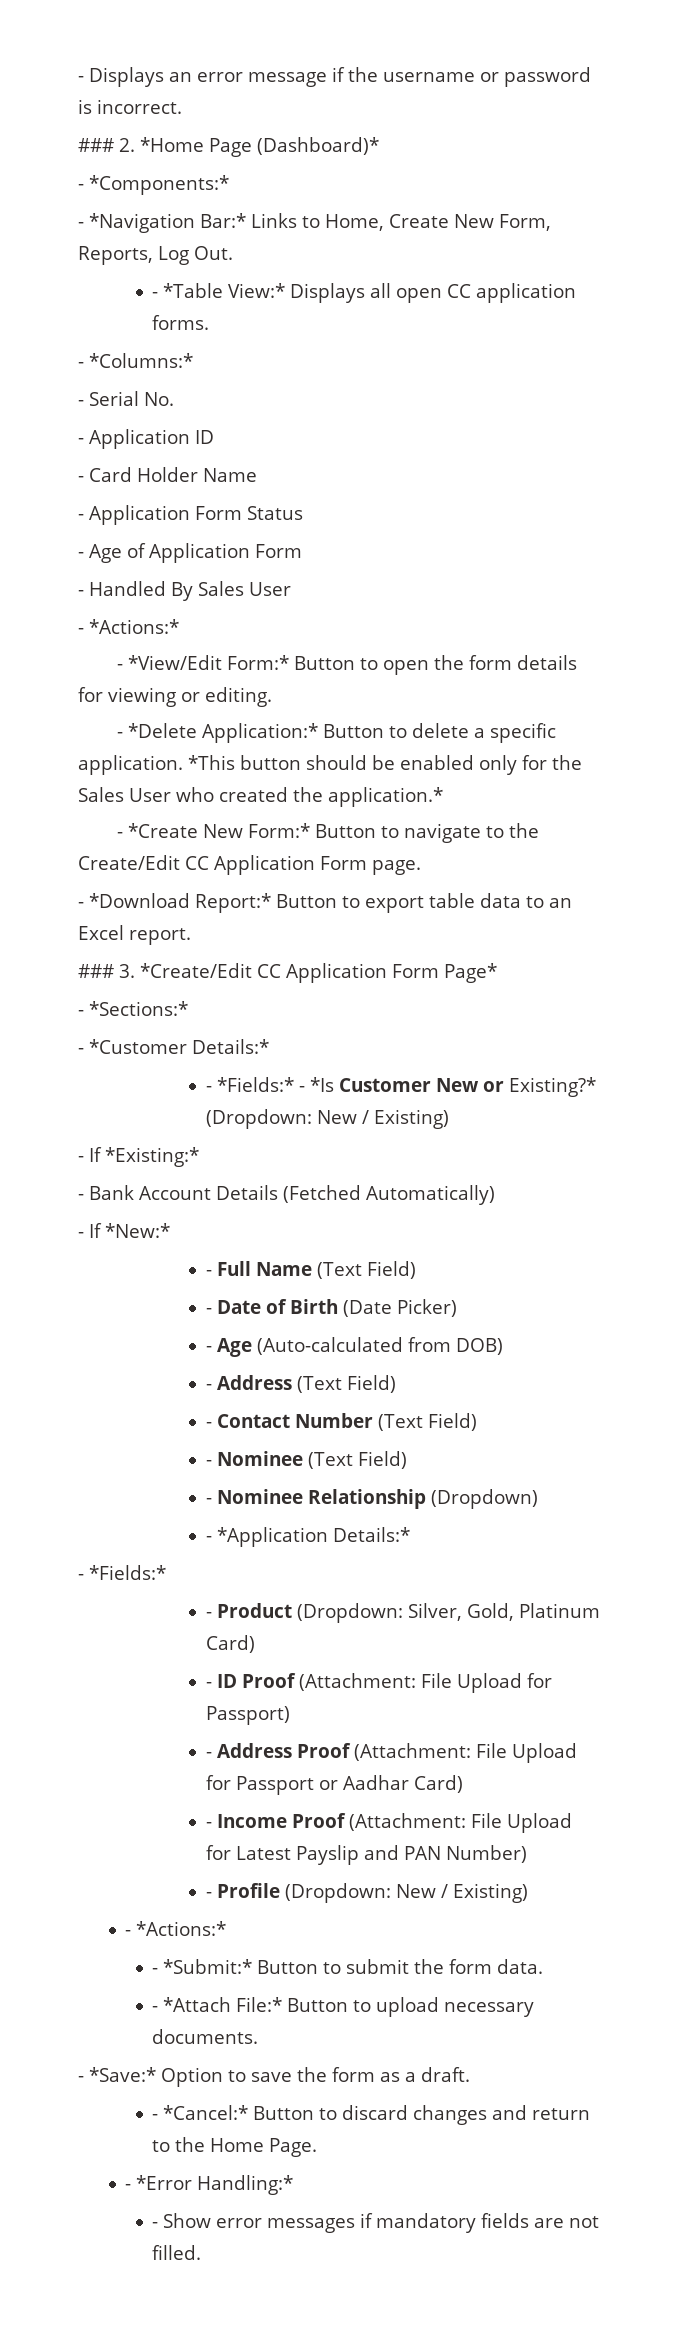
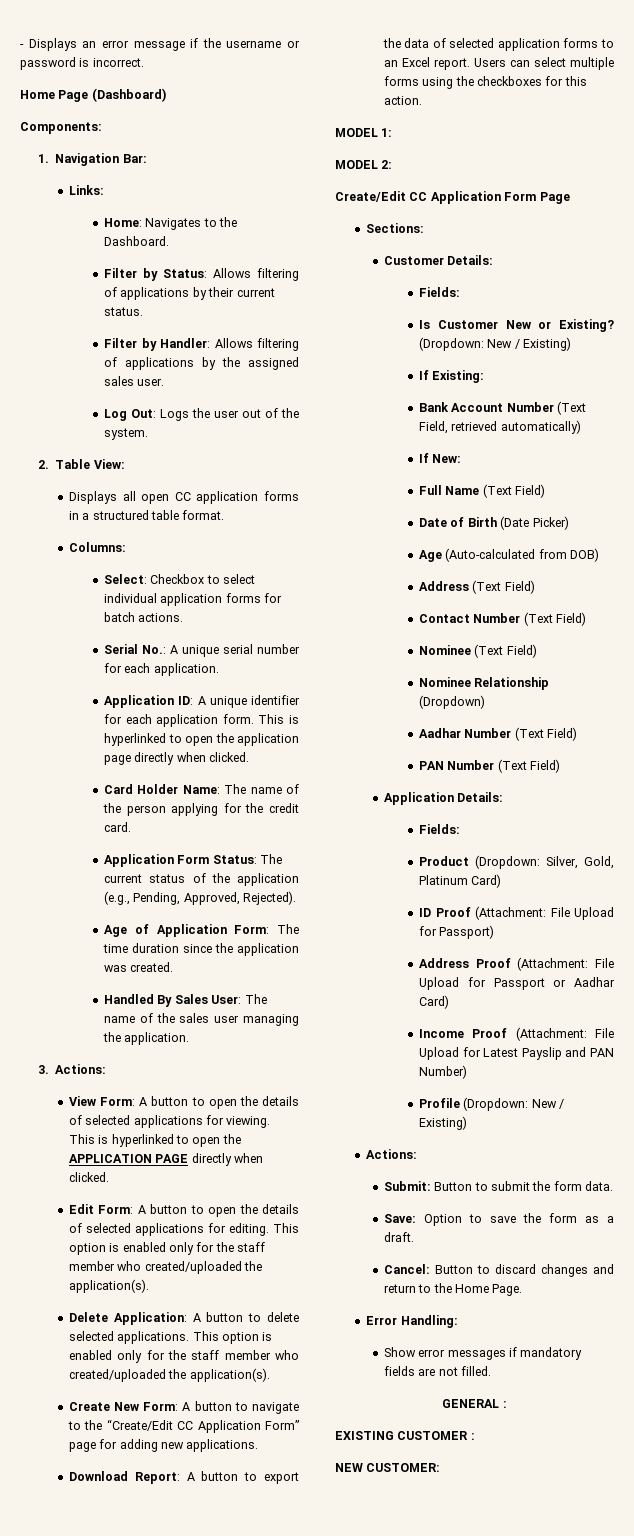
- ### 2. *Home Page (Dashboard)*
- - *Components:*
- - *Navigation Bar:* Links to Home, Create New Form, Reports, Log Out.
- - *Table View:* Displays all open CC application forms.
- - *Columns:*
- - Serial No.
- - Application ID
- - Card Holder Name
- - Application Form Status
- - Age of Application Form
- - Handled By Sales User
- - *Actions:*
- - *View/Edit Form:* Button to open the form details for viewing or editing.
- - *Delete Application:* Button to delete a specific application. *This button should be enabled only for the Sales User who created the application.*
- - *Create New Form:* Button to navigate to the Create/Edit CC Application Form page.
- - *Download Report:* Button to export table data to an Excel report.
- ### 3. *Create/Edit CC Application Form Page*
- - *Sections:*
- - *Customer Details:*
- - *Fields:* - *Is Customer New or Existing?* (Dropdown: New / Existing)
- - If *Existing:*
- - Bank Account Details (Fetched Automatically)
- - If *New:*
- - Full Name (Text Field)
+ Home Page (Dashboard)
+ Components:
+ 1. Navigation Bar:
+ Links:
+ Home: Navigates to the Dashboard.
+ Filter by Status: Allows filtering of applications by their current status.
+ Filter by Handler: Allows filtering of applications by the assigned sales user.
+ Log Out: Logs the user out of the system.
+ 2. Table View:
+ Displays all open CC application forms in a structured table format.
+ Columns:
+ Select: Checkbox to select individual application forms for batch actions.
+ Serial No.: A unique serial number for each application.
+ Application ID: A unique identifier for each application form. This is hyperlinked to open the application page directly when clicked.
+ Card Holder Name: The name of the person applying for the credit card.
+ Application Form Status: The current status of the application (e.g., Pending, Approved, Rejected).
+ Age of Application Form: The time duration since the application was created.
+ Handled By Sales User: The name of the sales user managing the application.
+ 3. Actions:
+ View Form: A button to open the details of selected applications for viewing. This is hyperlinked to open the APPLICATION PAGE directly when clicked.
+ Edit Form: A button to open the details of selected applications for editing. This option is enabled only for the staff member who created/uploaded the application(s).
+ Delete Application: A button to delete selected applications. This option is enabled only for the staff member who created/uploaded the application(s).
+ Create New Form: A button to navigate to the “Create/Edit CC Application Form” page for adding new applications.
+ Download Report: A button to export the data of selected application forms to an Excel report. Users can select multiple forms using the checkboxes for this action.
+ MODEL 1:
+ MODEL 2:
+ Create/Edit CC Application Form Page
+ Sections:
+ Customer Details:
+ Fields:
+ Is Customer New or Existing? (Dropdown: New / Existing)
+ If Existing:
+ Bank Account Number (Text Field, retrieved automatically)
+ If New:
+ Full Name (Text Field)
- - Date of Birth (Date Picker)
+ Date of Birth (Date Picker)
- - Age (Auto-calculated from DOB)
+ Age (Auto-calculated from DOB)
- - Address (Text Field)
+ Address (Text Field)
- - Contact Number (Text Field)
+ Contact Number (Text Field)
- - Nominee (Text Field)
+ Nominee (Text Field)
- - Nominee Relationship (Dropdown)
+ Nominee Relationship (Dropdown)
- - *Application Details:*
- - *Fields:*
- - Product (Dropdown: Silver, Gold, Platinum Card)
+ Aadhar Number (Text Field)
+ PAN Number (Text Field)
+ Application Details:
+ Fields:
+ Product (Dropdown: Silver, Gold, Platinum Card)
- - ID Proof (Attachment: File Upload for Passport)
+ ID Proof (Attachment: File Upload for Passport)
- - Address Proof (Attachment: File Upload for Passport or Aadhar Card)
+ Address Proof (Attachment: File Upload for Passport or Aadhar Card)
- - Income Proof (Attachment: File Upload for Latest Payslip and PAN Number)
+ Income Proof (Attachment: File Upload for Latest Payslip and PAN Number)
- - Profile (Dropdown: New / Existing)
- - *Actions:*
- - *Submit:* Button to submit the form data.
+ Profile (Dropdown: New / Existing)
+ Actions:
+ Submit: Button to submit the form data.
- - *Attach File:* Button to upload necessary documents.
- - *Save:* Option to save the form as a draft.
+ Save: Option to save the form as a draft.
- - *Cancel:* Button to discard changes and return to the Home Page.
+ Cancel: Button to discard changes and return to the Home Page.
- - *Error Handling:*
- - Show error messages if mandatory fields are not filled.
+ Error Handling:
+ Show error messages if mandatory fields are not filled.
+ GENERAL :
+ EXISTING CUSTOMER :
+ NEW CUSTOMER:

